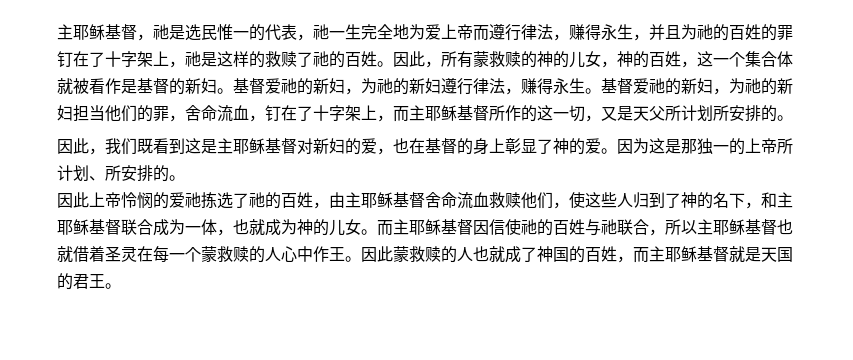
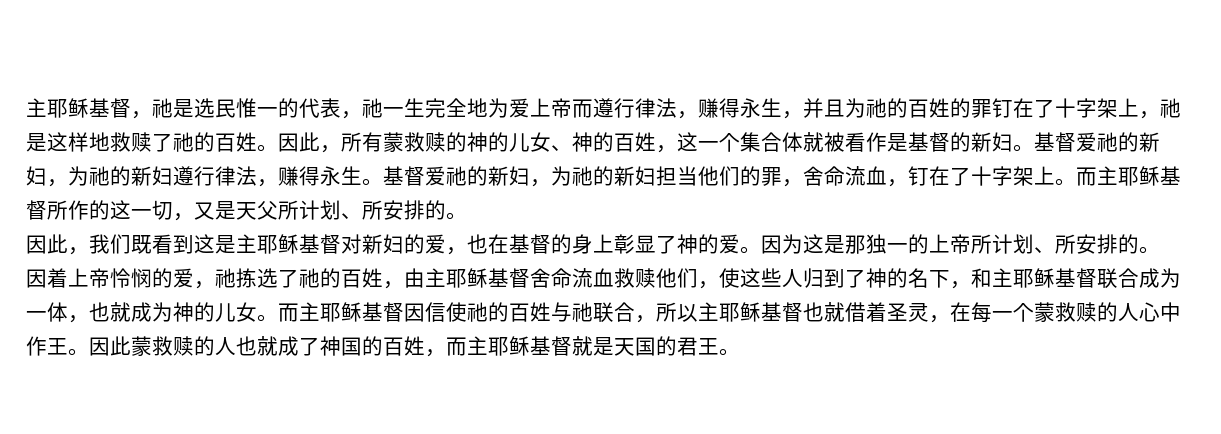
- 主耶稣基督，祂是选民惟一的代表，祂一生完全地为爱上帝而遵行律法，赚得永生，并且为祂的百姓的罪钉在了十字架上，祂是这样的救赎了祂的百姓。
+ 主耶稣基督，祂是选民惟一的代表，祂一生完全地为爱上帝而遵行律法，赚得永生，并且为祂的百姓的罪钉在了十字架上，祂是这样地救赎了祂的百姓。
- 因此，所有蒙救赎的神的儿女，神的百姓，这一个集合体就被看作是基督的新妇。
+ 因此，所有蒙救赎的神的儿女、神的百姓，这一个集合体就被看作是基督的新妇。
- 基督爱祂的新妇，为祂的新妇担当他们的罪，舍命流血，钉在了十字架上，而主耶稣基督所作的这一切，又是天父所计划所安排的。
+ 基督爱祂的新妇，为祂的新妇担当他们的罪，舍命流血，钉在了十字架上。而主耶稣基督所作的这一切，又是天父所计划、所安排的。
- 因此上帝怜悯的爱祂拣选了祂的百姓，由主耶稣基督舍命流血救赎他们，使这些人归到了神的名下，和主耶稣基督联合成为一体，也就成为神的儿女。
+ 因着上帝怜悯的爱，祂拣选了祂的百姓，由主耶稣基督舍命流血救赎他们，使这些人归到了神的名下，和主耶稣基督联合成为一体，也就成为神的儿女。
- 而主耶稣基督因信使祂的百姓与祂联合，所以主耶稣基督也就借着圣灵在每一个蒙救赎的人心中作王。
+ 而主耶稣基督因信使祂的百姓与祂联合，所以主耶稣基督也就借着圣灵，在每一个蒙救赎的人心中作王。

